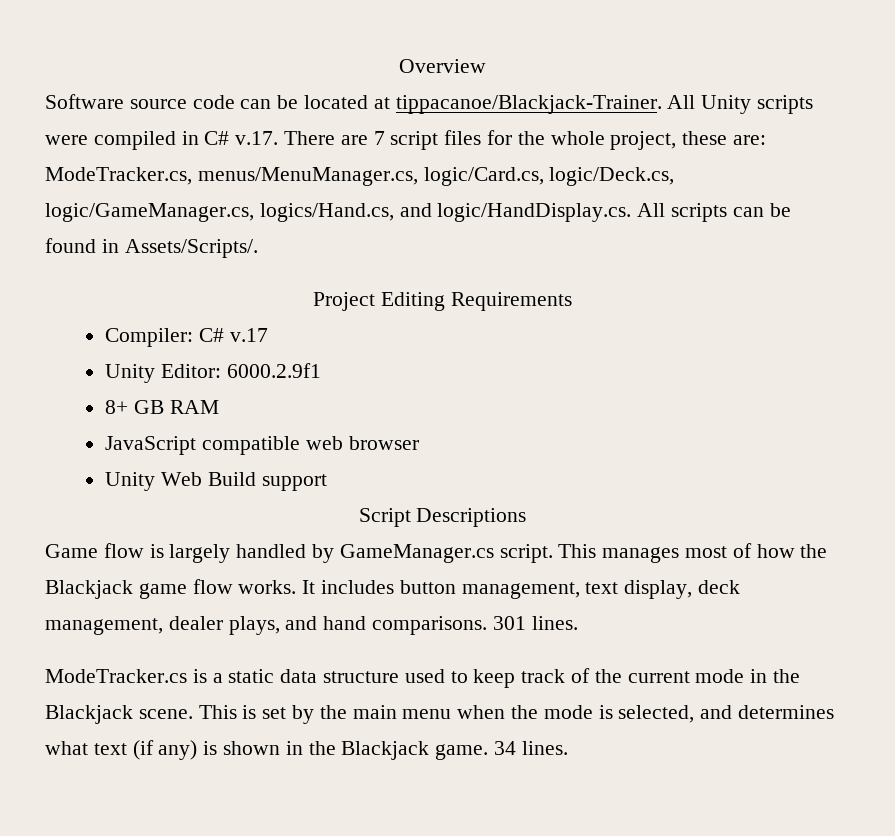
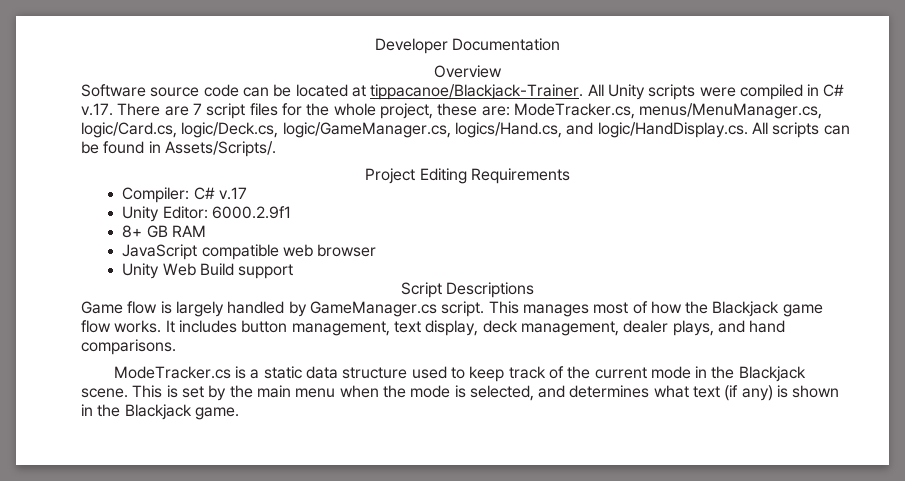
+ Developer Documentation
- 301 lines.
- 34 lines.

